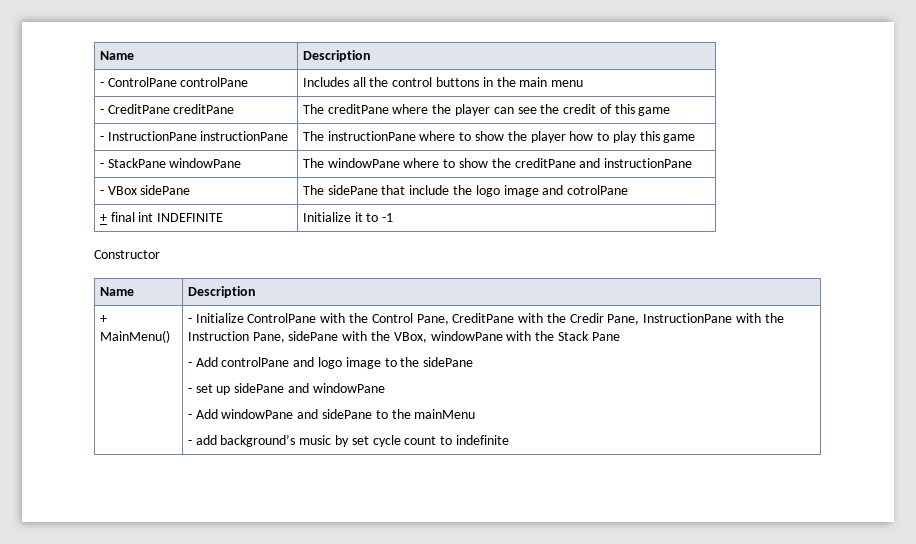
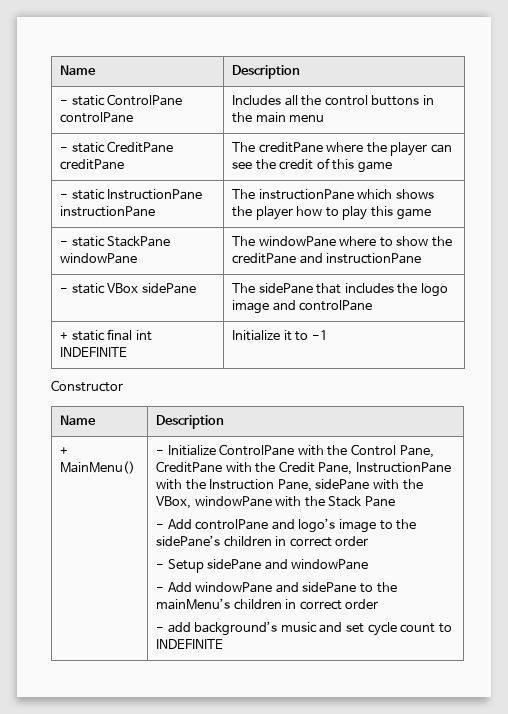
- - ControlPane controlPane | Includes all the control buttons in the main menu
+ - static ControlPane controlPane | Includes all the control buttons in the main menu
- - CreditPane creditPane | The creditPane where the player can see the credit of this game
+ - static CreditPane creditPane | The creditPane where the player can see the credit of this game
- - InstructionPane instructionPane | The instructionPane where to show the player how to play this game
+ - static InstructionPane instructionPane | The instructionPane which shows the player how to play this game
- - StackPane windowPane | The windowPane where to show the creditPane and instructionPane
+ - static StackPane windowPane | The windowPane where to show the creditPane and instructionPane
- - VBox sidePane | The sidePane that include the logo image and cotrolPane
- + final int INDEFINITE | Initialize it to -1
+ - static VBox sidePane | The sidePane that includes the logo image and controlPane
+ + static final int INDEFINITE | Initialize it to -1
- - Initialize ControlPane with the Control Pane, CreditPane with the Credir Pane, InstructionPane with the Instruction Pane, sidePane with the VBox, windowPane with the Stack Pane
+ - Initialize ControlPane with the Control Pane, CreditPane with the Credit Pane, InstructionPane with the Instruction Pane, sidePane with the VBox, windowPane with the Stack Pane
- - Add controlPane and logo image to the sidePane
- - set up sidePane and windowPane
+ - Add controlPane and logo’s image to the sidePane’s children in correct order
+ - Setup sidePane and windowPane
- - Add windowPane and sidePane to the mainMenu
+ - Add windowPane and sidePane to the mainMenu’s children in correct order
- - add background’s music by set cycle count to indefinite
+ - add background’s music and set cycle count to INDEFINITE

